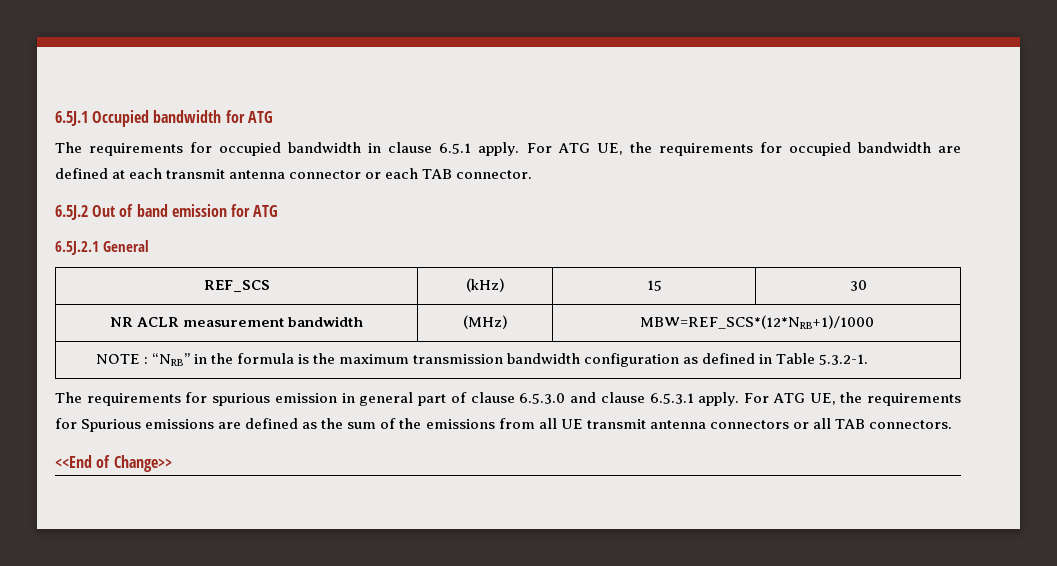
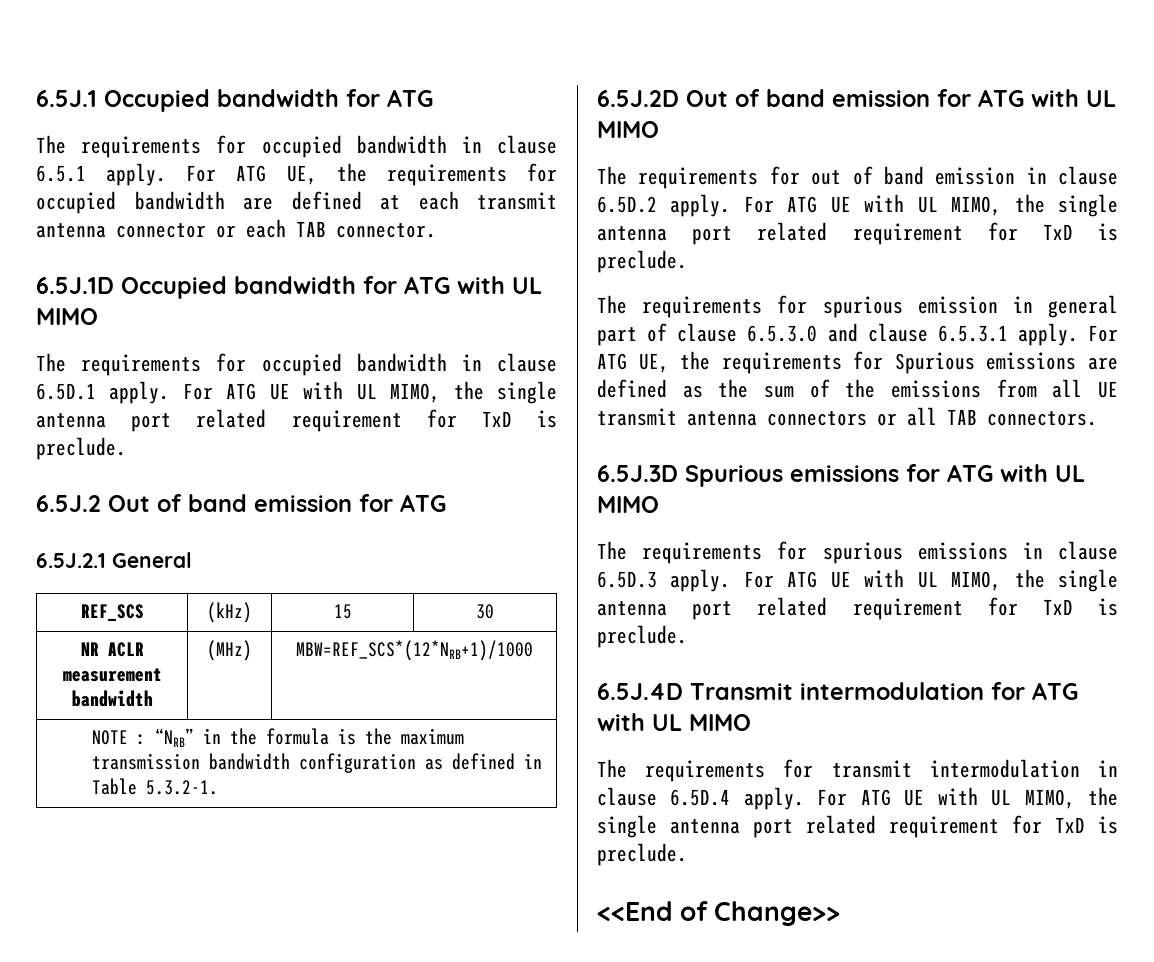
+ 6.5J.1D Occupied bandwidth for ATG with UL MIMO
+ The requirements for occupied bandwidth in clause 6.5D.1 apply. For ATG UE with UL MIMO, the single antenna port related requirement for TxD is preclude.
+ 6.5J.2D Out of band emission for ATG with UL MIMO
+ The requirements for out of band emission in clause 6.5D.2 apply. For ATG UE with UL MIMO, the single antenna port related requirement for TxD is preclude.
+ 6.5J.3D Spurious emissions for ATG with UL MIMO
+ The requirements for spurious emissions in clause 6.5D.3 apply. For ATG UE with UL MIMO, the single antenna port related requirement for TxD is preclude.
+ 6.5J.4D Transmit intermodulation for ATG with UL MIMO
+ The requirements for transmit intermodulation in clause 6.5D.4 apply. For ATG UE with UL MIMO, the single antenna port related requirement for TxD is preclude.

